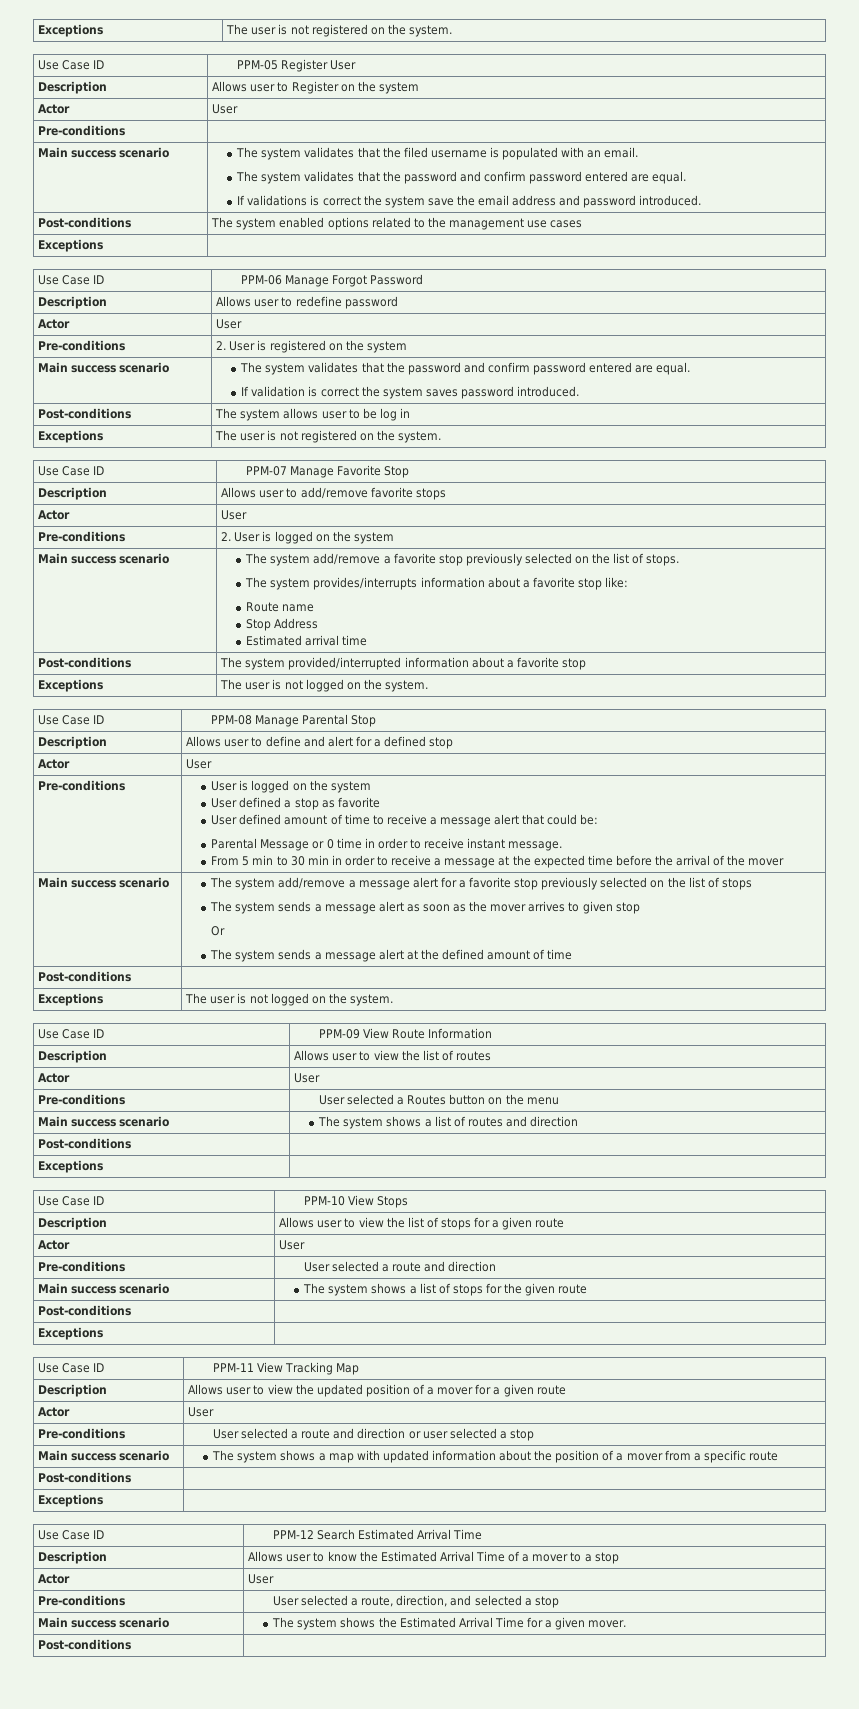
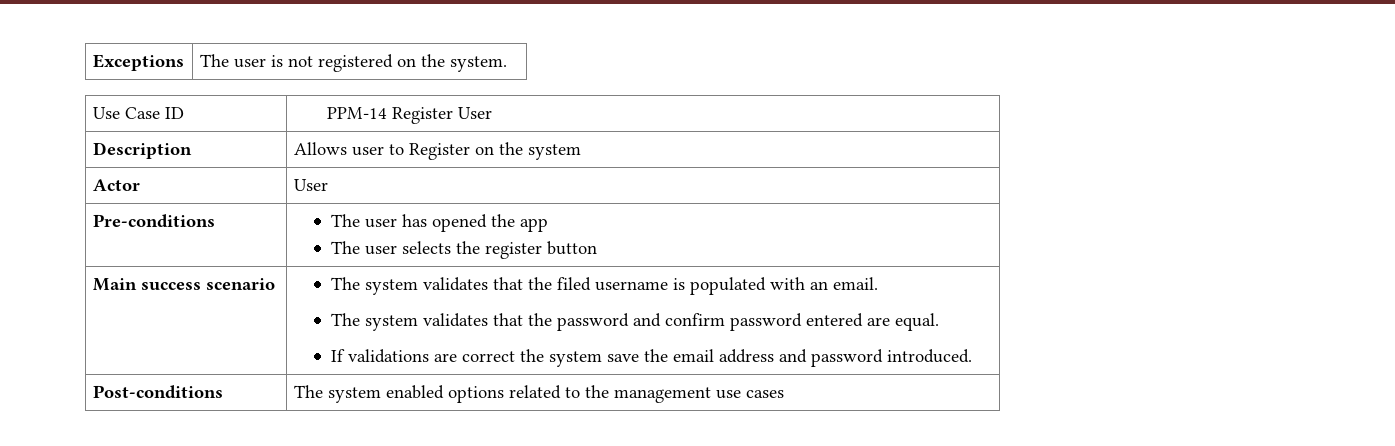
- Use Case ID | PPM-05 Register User
+ Use Case ID | PPM-14 Register User
  Description | Allows user to Register on the system
  Actor | User
- Pre-conditions |
+ Pre-conditions | The user has opened the app
+ The user selects the register button
  Main success scenario | The system validates that the filed username is populated with an email.
  The system validates that the password and confirm password entered are equal.
- If validations is correct the system save the email address and password introduced.
+ If validations are correct the system save the email address and password introduced.
  Post-conditions | The system enabled options related to the management use cases
- Exceptions |
- Use Case ID | PPM-06 Manage Forgot Password
- Description | Allows user to redefine password
- Actor | User
- Pre-conditions | 2. User is registered on the system
- Main success scenario | The system validates that the password and confirm password entered are equal.
- If validation is correct the system saves password introduced.
- Post-conditions | The system allows user to be log in
- Exceptions | The user is not registered on the system.
- Use Case ID | PPM-07 Manage Favorite Stop
- Description | Allows user to add/remove favorite stops
- Actor | User
- Pre-conditions | 2. User is logged on the system
- Main success scenario | The system add/remove a favorite stop previously selected on the list of stops.
- The system provides/interrupts information about a favorite stop like:
- Route name
- Stop Address
- Estimated arrival time
- Post-conditions | The system provided/interrupted information about a favorite stop
- Exceptions | The user is not logged on the system.
- Use Case ID | PPM-08 Manage Parental Stop
- Description | Allows user to define and alert for a defined stop
- Actor | User
- Pre-conditions | User is logged on the system
- User defined a stop as favorite
- User defined amount of time to receive a message alert that could be:
- Parental Message or 0 time in order to receive instant message.
- From 5 min to 30 min in order to receive a message at the expected time before the arrival of the mover
- Main success scenario | The system add/remove a message alert for a favorite stop previously selected on the list of stops
- The system sends a message alert as soon as the mover arrives to given stop
- Or
- The system sends a message alert at the defined amount of time
- Post-conditions |
- Exceptions | The user is not logged on the system.
- Use Case ID | PPM-09 View Route Information
- Description | Allows user to view the list of routes
- Actor | User
- Pre-conditions | User selected a Routes button on the menu
- Main success scenario | The system shows a list of routes and direction
- Post-conditions |
- Exceptions |
- Use Case ID | PPM-10 View Stops
- Description | Allows user to view the list of stops for a given route
- Actor | User
- Pre-conditions | User selected a route and direction
- Main success scenario | The system shows a list of stops for the given route
- Post-conditions |
- Exceptions |
- Use Case ID | PPM-11 View Tracking Map
- Description | Allows user to view the updated position of a mover for a given route
- Actor | User
- Pre-conditions | User selected a route and direction or user selected a stop
- Main success scenario | The system shows a map with updated information about the position of a mover from a specific route
- Post-conditions |
- Exceptions |
- Use Case ID | PPM-12 Search Estimated Arrival Time
- Description | Allows user to know the Estimated Arrival Time of a mover to a stop
- Actor | User
- Pre-conditions | User selected a route, direction, and selected a stop
- Main success scenario | The system shows the Estimated Arrival Time for a given mover.
- Post-conditions |

